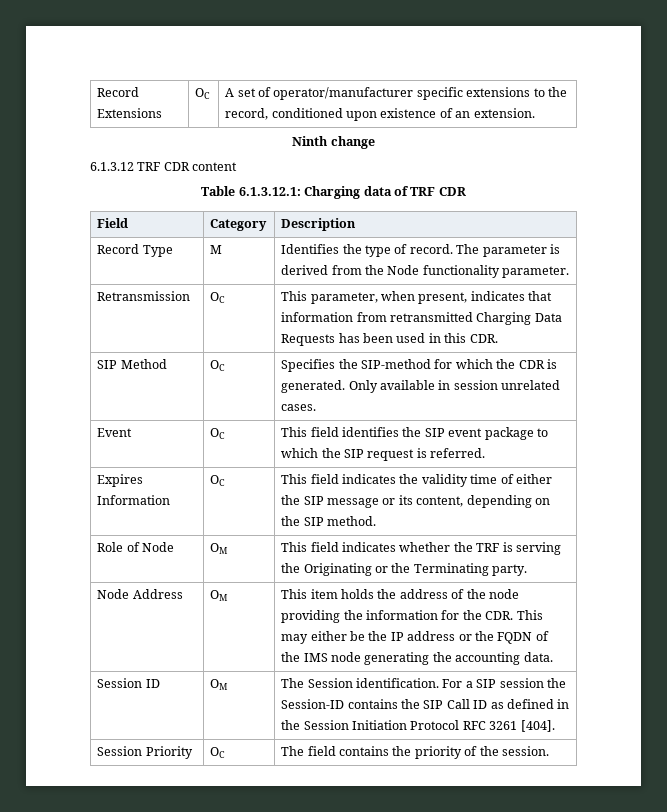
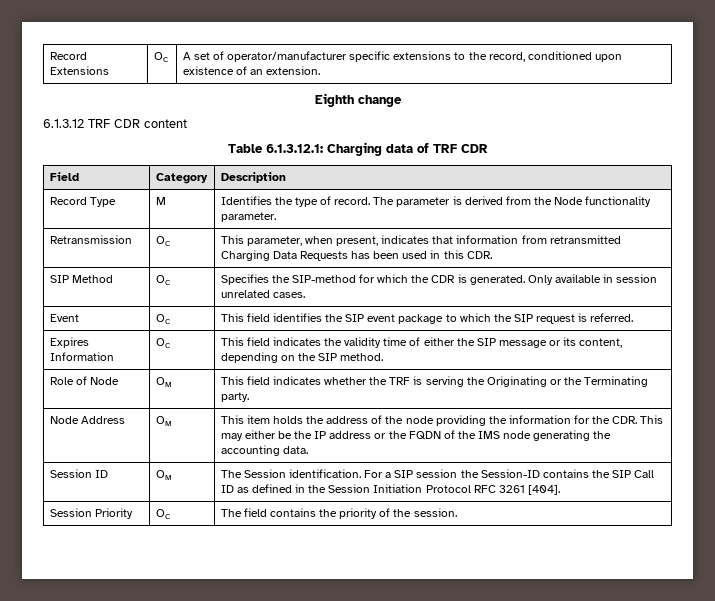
- Ninth change
+ Eighth change

